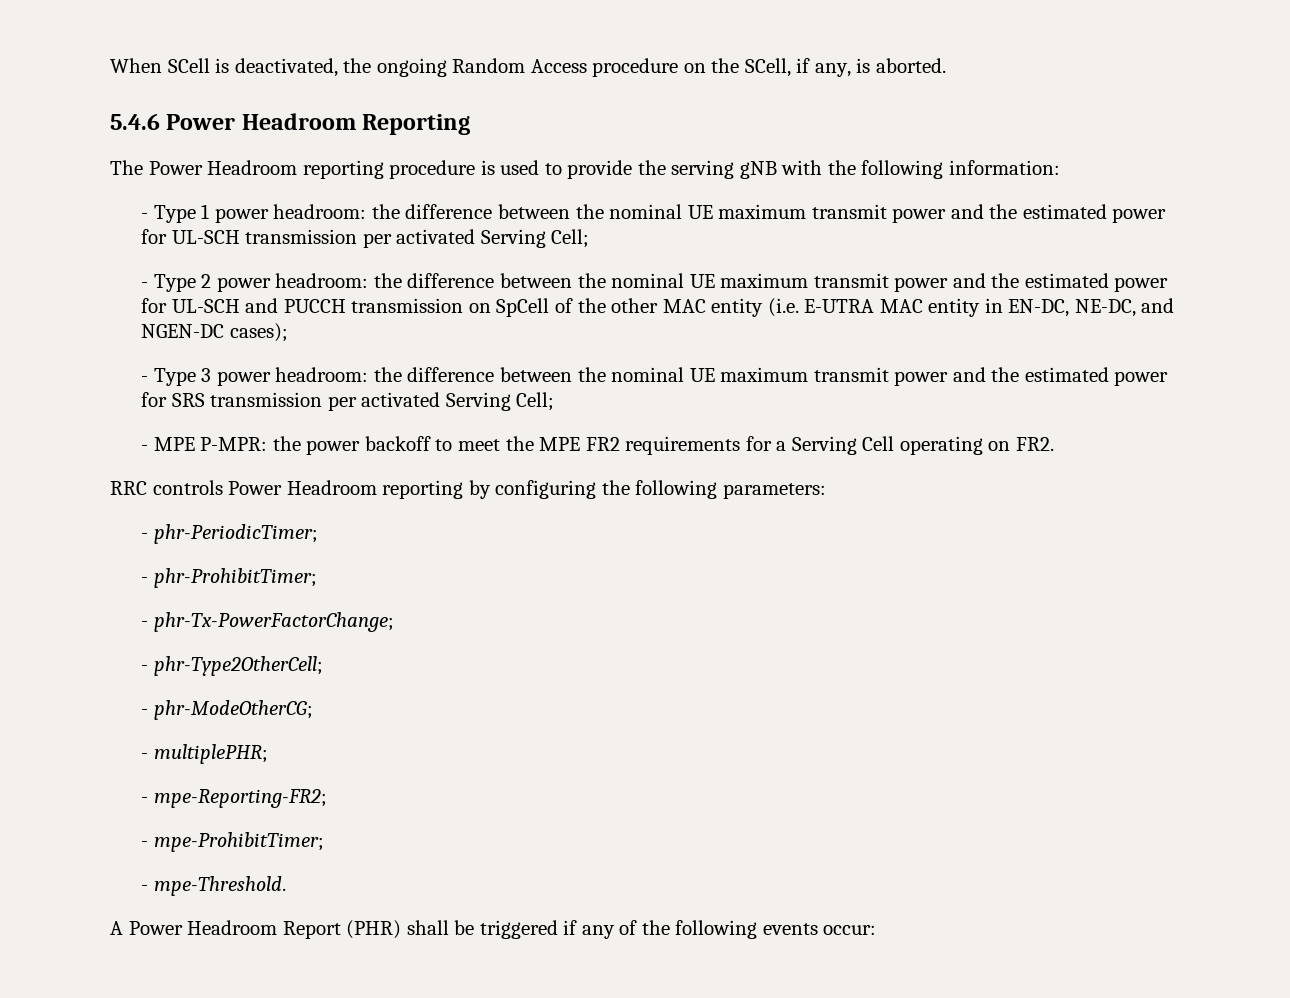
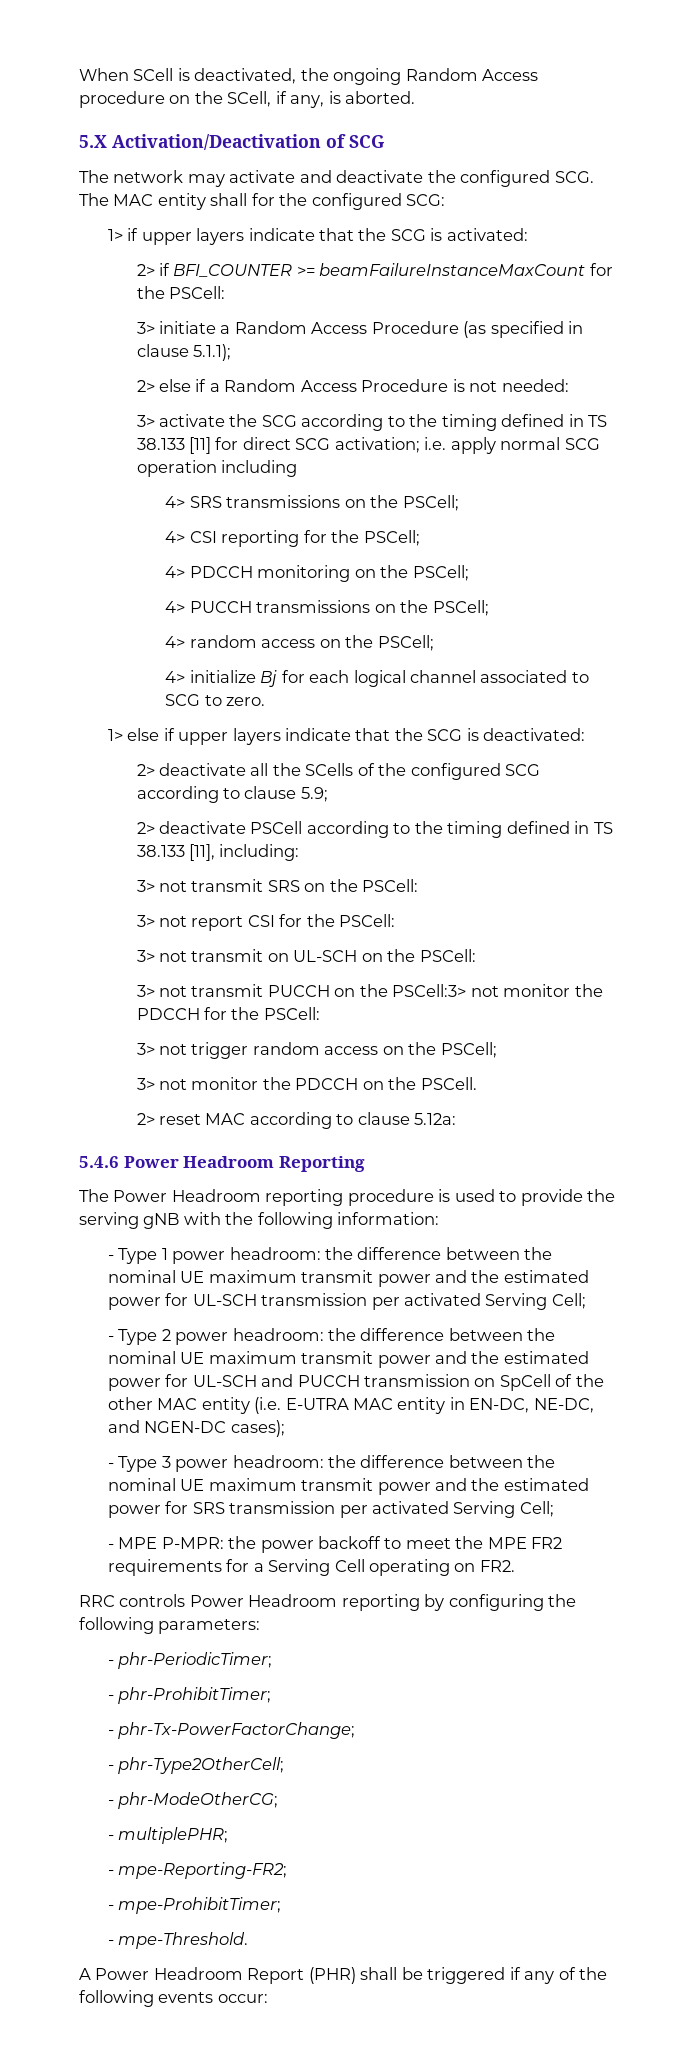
+ 5.X Activation/Deactivation of SCG
+ The network may activate and deactivate the configured SCG. The MAC entity shall for the configured SCG:
+ 1> if upper layers indicate that the SCG is activated:
+ 2> if BFI_COUNTER >= beamFailureInstanceMaxCount for the PSCell:
+ 3> initiate a Random Access Procedure (as specified in clause 5.1.1);
+ 2> else if a Random Access Procedure is not needed:
+ 3> activate the SCG according to the timing defined in TS 38.133 [11] for direct SCG activation; i.e. apply normal SCG operation including
+ 4> SRS transmissions on the PSCell;
+ 4> CSI reporting for the PSCell;
+ 4> PDCCH monitoring on the PSCell;
+ 4> PUCCH transmissions on the PSCell;
+ 4> random access on the PSCell;
+ 4> initialize Bj for each logical channel associated to SCG to zero.
+ 1> else if upper layers indicate that the SCG is deactivated:
+ 2> deactivate all the SCells of the configured SCG according to clause 5.9;
+ 2> deactivate PSCell according to the timing defined in TS 38.133 [11], including:
+ 3> not transmit SRS on the PSCell:
+ 3> not report CSI for the PSCell:
+ 3> not transmit on UL-SCH on the PSCell:
+ 3> not transmit PUCCH on the PSCell:3> not monitor the PDCCH for the PSCell:
+ 3> not trigger random access on the PSCell;
+ 3> not monitor the PDCCH on the PSCell.
+ 2> reset MAC according to clause 5.12a:

